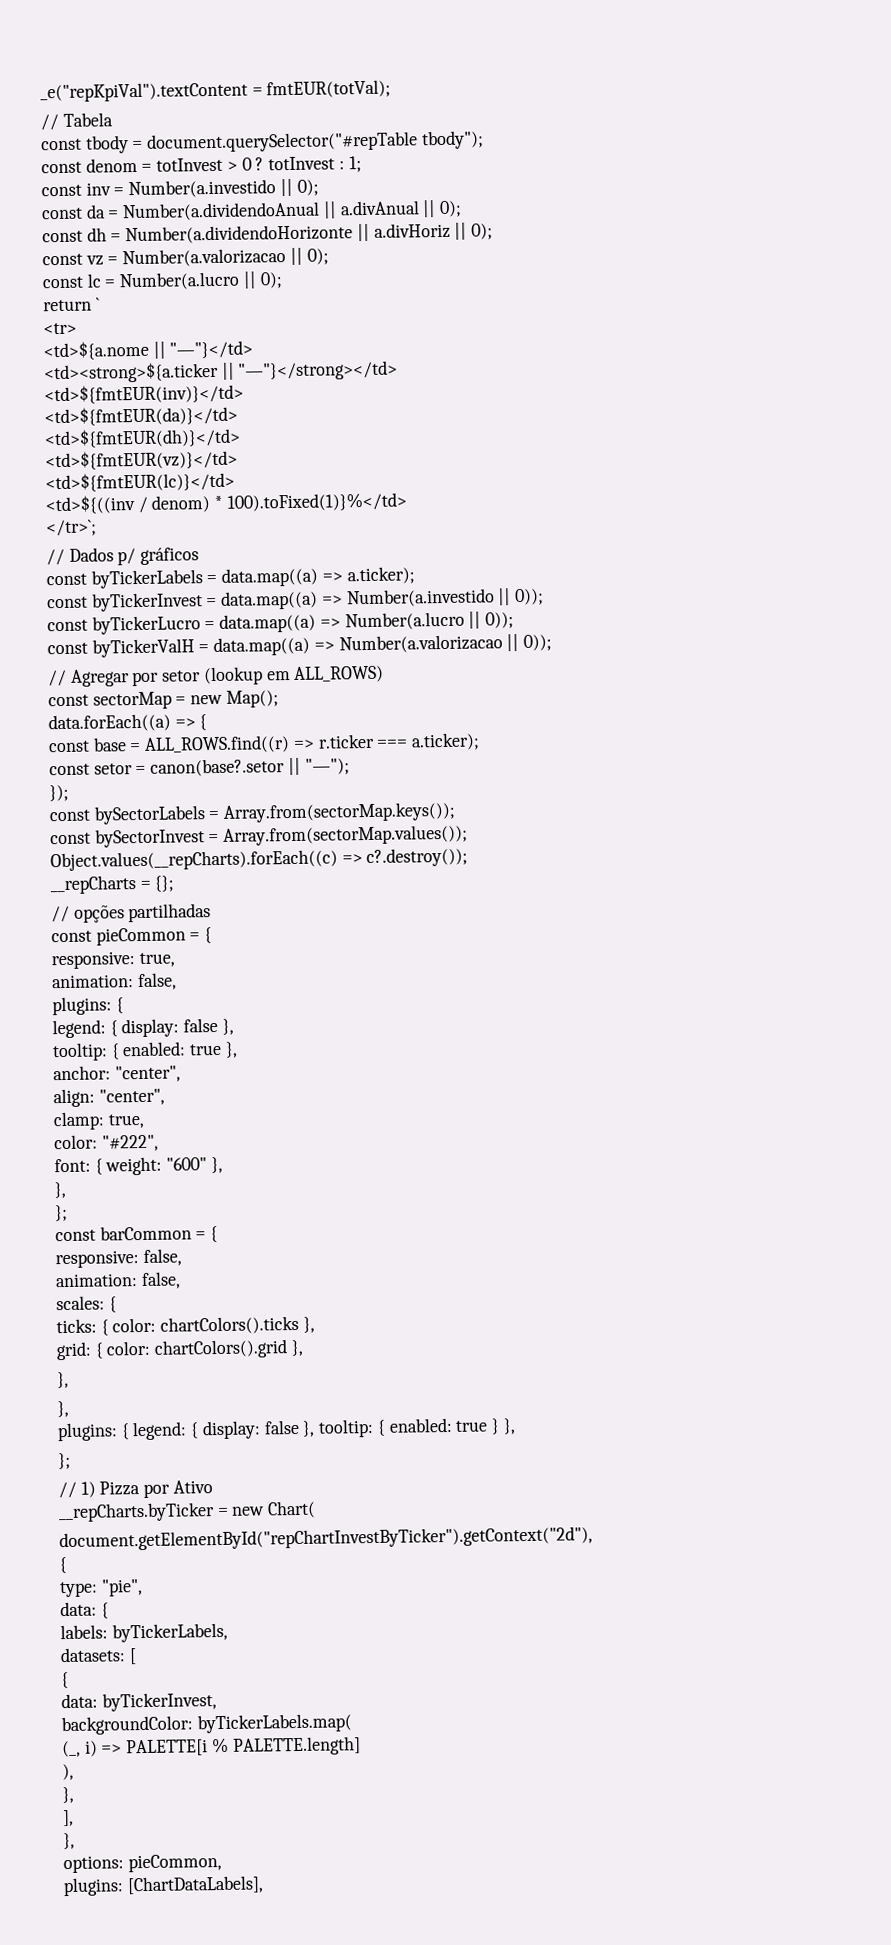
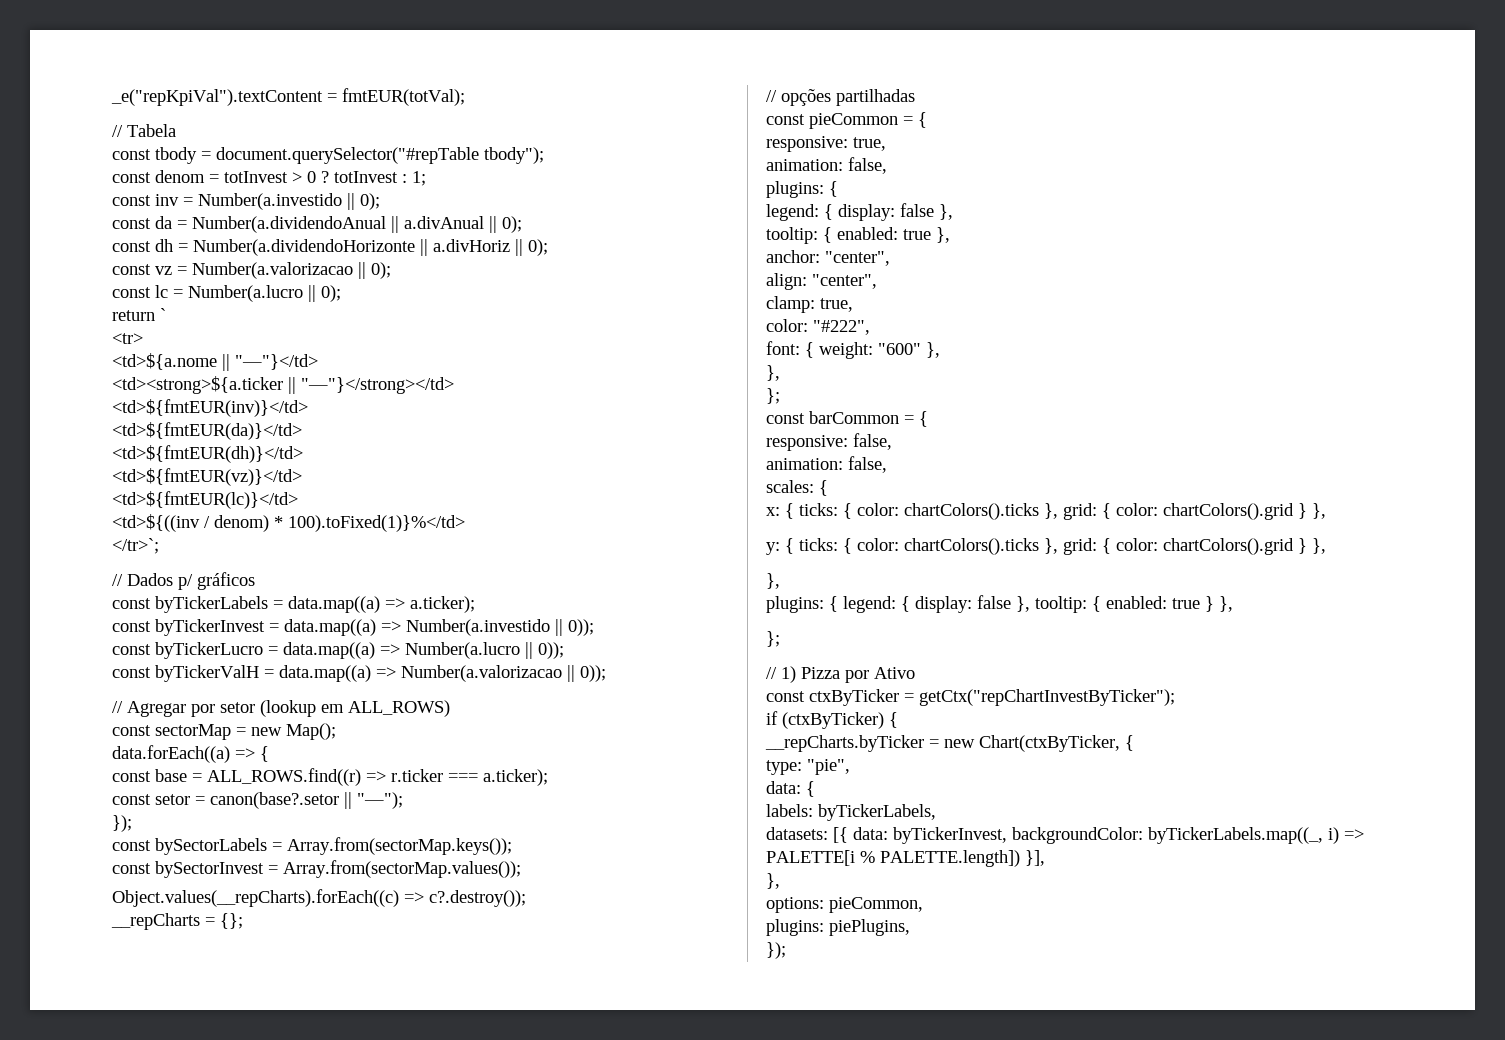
- ticks: { color: chartColors().ticks },
- grid: { color: chartColors().grid },
- },
+ x: { ticks: { color: chartColors().ticks }, grid: { color: chartColors().grid } },
+ y: { ticks: { color: chartColors().ticks }, grid: { color: chartColors().grid } },
+ const ctxByTicker = getCtx("repChartInvestByTicker");
+ if (ctxByTicker) {
- __repCharts.byTicker = new Chart(
- document.getElementById("repChartInvestByTicker").getContext("2d"),
- {
+ __repCharts.byTicker = new Chart(ctxByTicker, {
- datasets: [
- {
- data: byTickerInvest,
- backgroundColor: byTickerLabels.map(
- (_, i) => PALETTE[i % PALETTE.length]
- ),
- },
- ],
+ datasets: [{ data: byTickerInvest, backgroundColor: byTickerLabels.map((_, i) => PALETTE[i % PALETTE.length]) }],
- plugins: [ChartDataLabels],
+ plugins: piePlugins,
+ });

